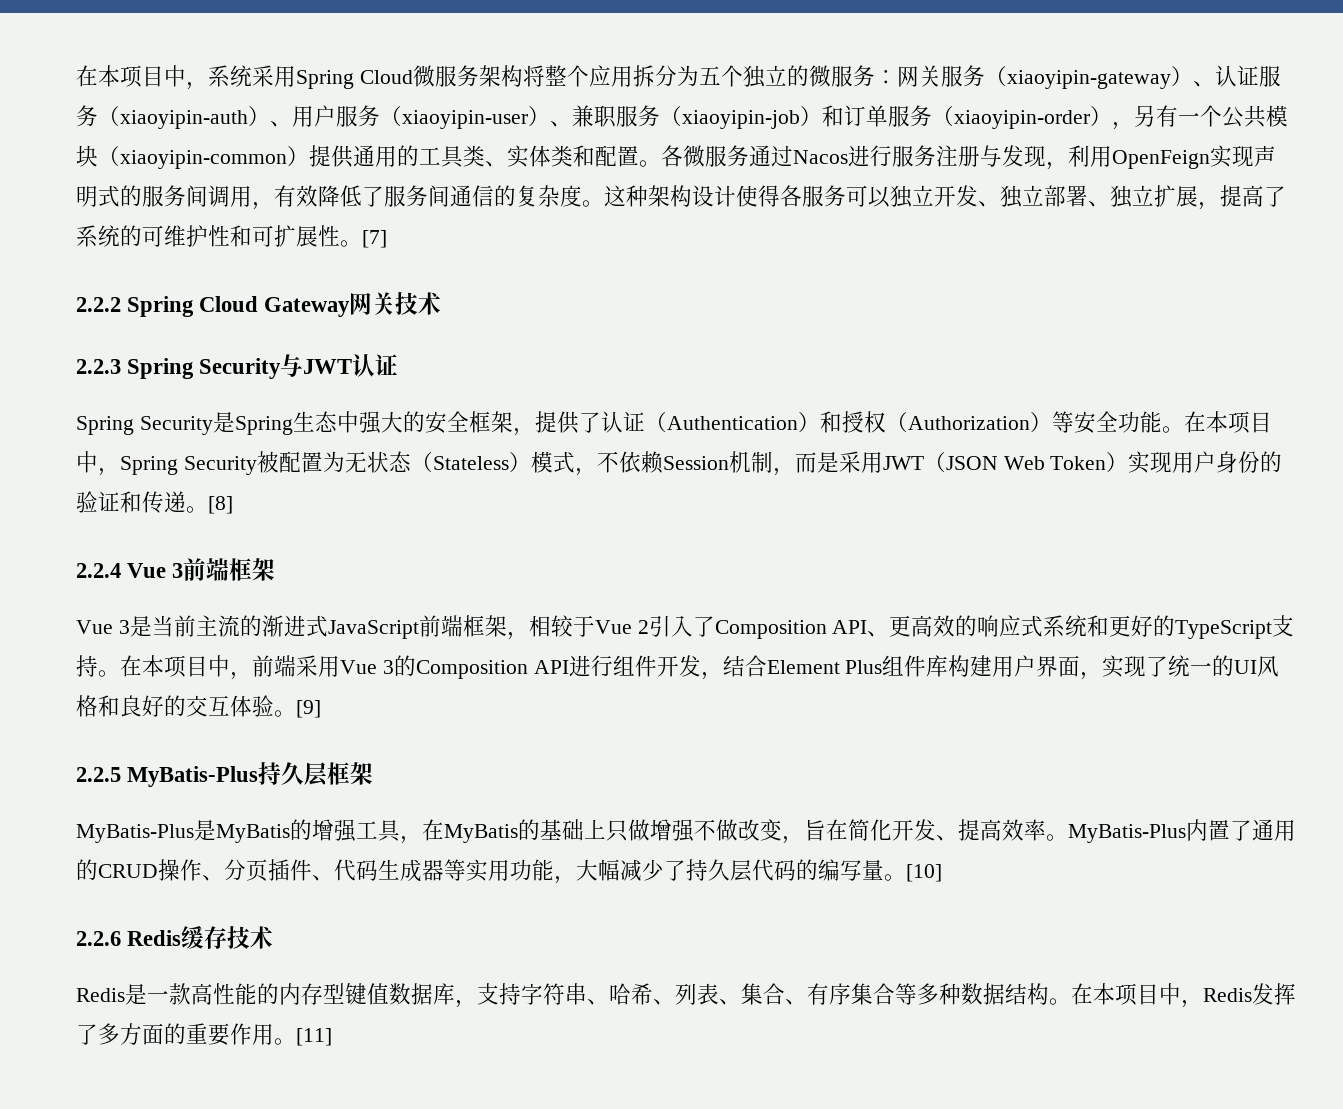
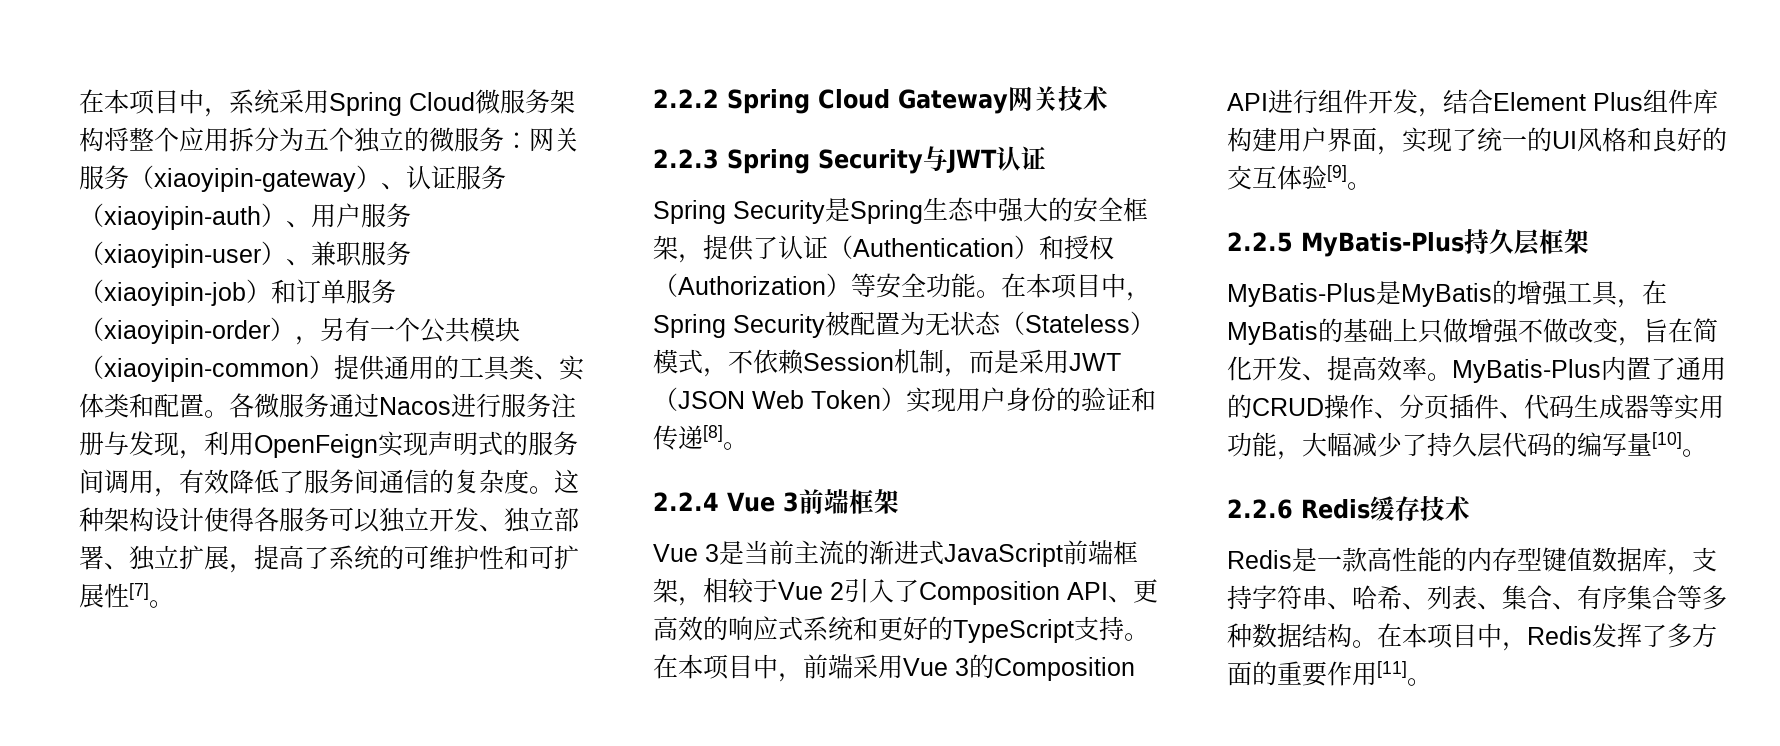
- 这种架构设计使得各服务可以独立开发、独立部署、独立扩展，提高了系统的可维护性和可扩展性。[7]
+ 这种架构设计使得各服务可以独立开发、独立部署、独立扩展，提高了系统的可维护性和可扩展性[7]。
- 在本项目中，Spring Security被配置为无状态（Stateless）模式，不依赖Session机制，而是采用JWT（JSON Web Token）实现用户身份的验证和传递。[8]
+ 在本项目中，Spring Security被配置为无状态（Stateless）模式，不依赖Session机制，而是采用JWT（JSON Web Token）实现用户身份的验证和传递[8]。
- 在本项目中，前端采用Vue 3的Composition API进行组件开发，结合Element Plus组件库构建用户界面，实现了统一的UI风格和良好的交互体验。[9]
+ 在本项目中，前端采用Vue 3的Composition API进行组件开发，结合Element Plus组件库构建用户界面，实现了统一的UI风格和良好的交互体验[9]。
- MyBatis-Plus内置了通用的CRUD操作、分页插件、代码生成器等实用功能，大幅减少了持久层代码的编写量。[10]
+ MyBatis-Plus内置了通用的CRUD操作、分页插件、代码生成器等实用功能，大幅减少了持久层代码的编写量[10]。
- 在本项目中，Redis发挥了多方面的重要作用。[11]
+ 在本项目中，Redis发挥了多方面的重要作用[11]。

